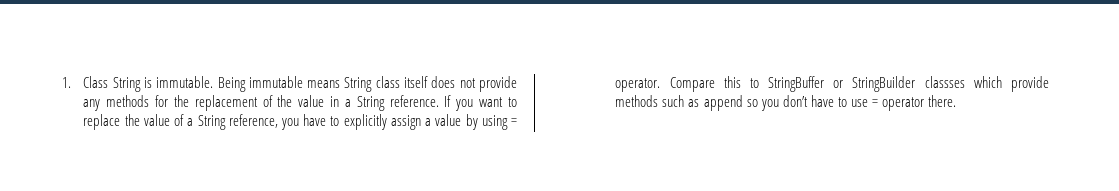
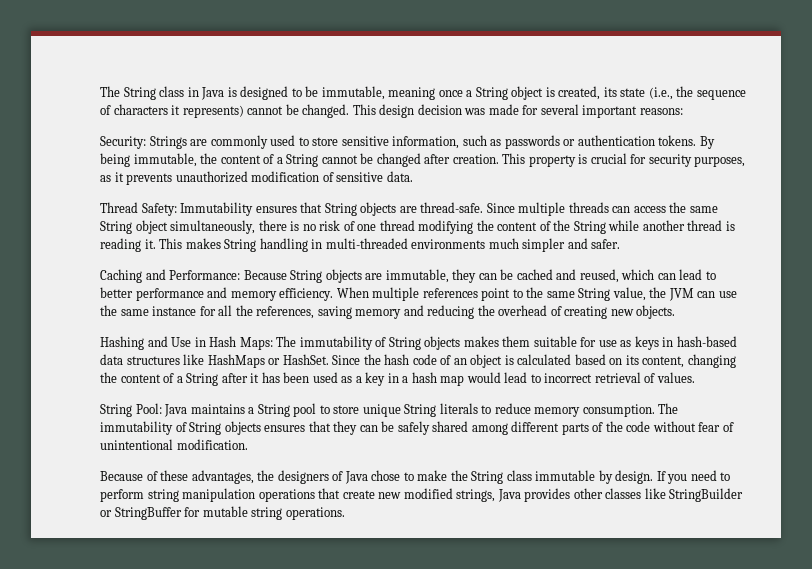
- 1. Class String is immutable. Being immutable means String class itself does not provide any methods for the replacement of the value in a String reference. If you want to replace the value of a String reference, you have to explicitly assign a value by using = operator. Compare this to StringBuffer or StringBuilder classses which provide methods such as append so you don’t have to use = operator there.
+ The String class in Java is designed to be immutable, meaning once a String object is created, its state (i.e., the sequence of characters it represents) cannot be changed. This design decision was made for several important reasons:
+ Security: Strings are commonly used to store sensitive information, such as passwords or authentication tokens. By being immutable, the content of a String cannot be changed after creation. This property is crucial for security purposes, as it prevents unauthorized modification of sensitive data.
+ Thread Safety: Immutability ensures that String objects are thread-safe. Since multiple threads can access the same String object simultaneously, there is no risk of one thread modifying the content of the String while another thread is reading it. This makes String handling in multi-threaded environments much simpler and safer.
+ Caching and Performance: Because String objects are immutable, they can be cached and reused, which can lead to better performance and memory efficiency. When multiple references point to the same String value, the JVM can use the same instance for all the references, saving memory and reducing the overhead of creating new objects.
+ Hashing and Use in Hash Maps: The immutability of String objects makes them suitable for use as keys in hash-based data structures like HashMaps or HashSet. Since the hash code of an object is calculated based on its content, changing the content of a String after it has been used as a key in a hash map would lead to incorrect retrieval of values.
+ String Pool: Java maintains a String pool to store unique String literals to reduce memory consumption. The immutability of String objects ensures that they can be safely shared among different parts of the code without fear of unintentional modification.
+ Because of these advantages, the designers of Java chose to make the String class immutable by design. If you need to perform string manipulation operations that create new modified strings, Java provides other classes like StringBuilder or StringBuffer for mutable string operations.

